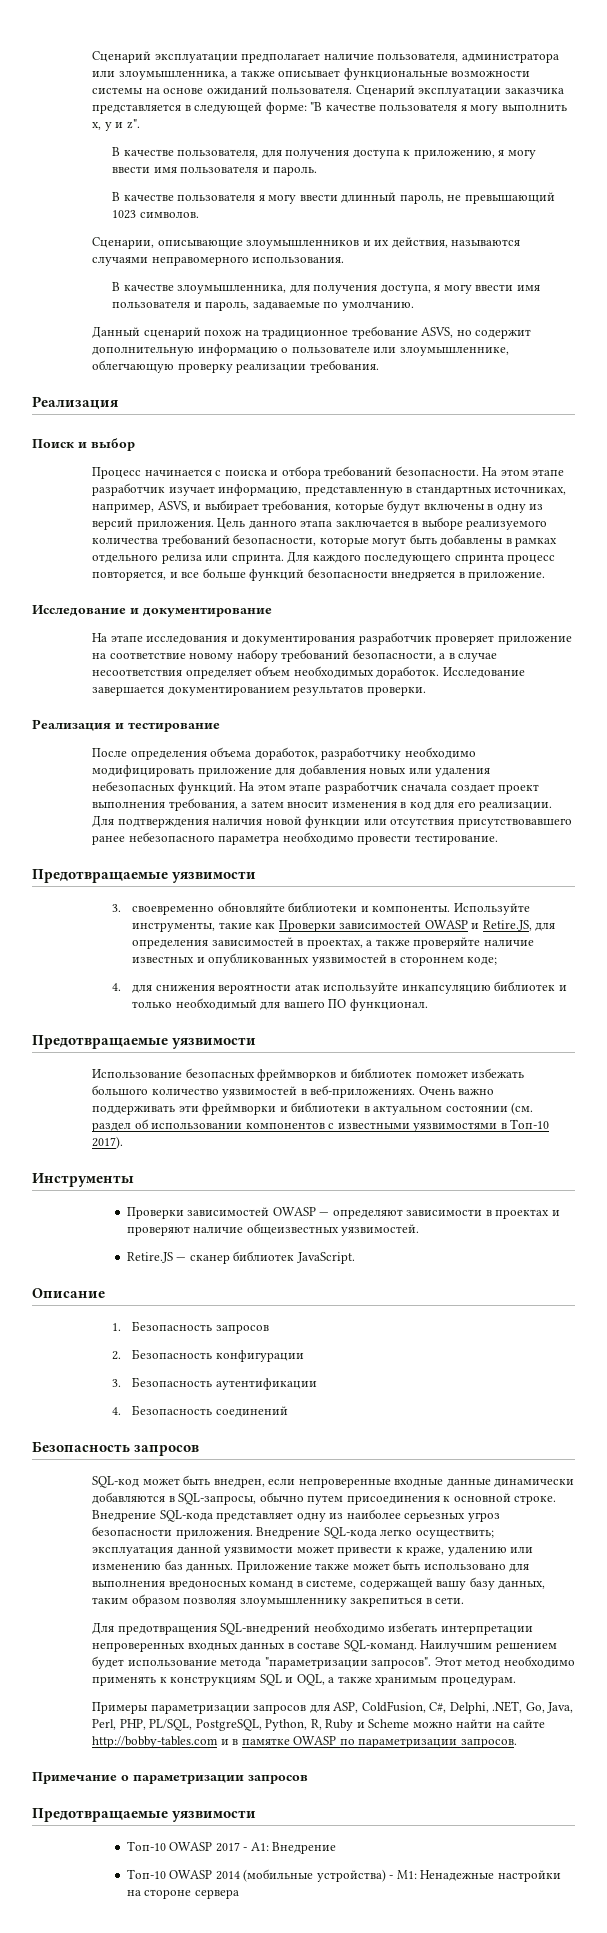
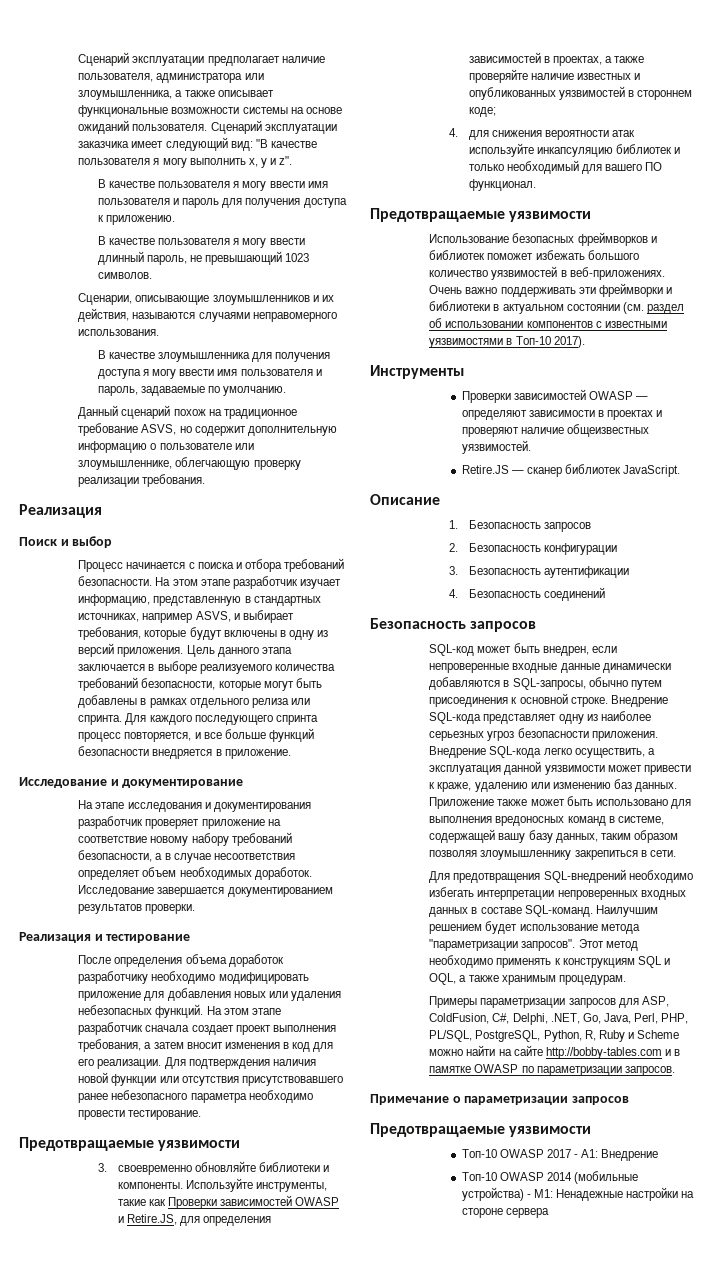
- Сценарий эксплуатации заказчика представляется в следующей форме: "В качестве пользователя я могу выполнить x, y и z".
+ Сценарий эксплуатации заказчика имеет следующий вид: "В качестве пользователя я могу выполнить x, y и z".
- В качестве пользователя, для получения доступа к приложению, я могу ввести имя пользователя и пароль.
+ В качестве пользователя я могу ввести имя пользователя и пароль для получения доступа к приложению.
- В качестве злоумышленника, для получения доступа, я могу ввести имя пользователя и пароль, задаваемые по умолчанию.
+ В качестве злоумышленника для получения доступа я могу ввести имя пользователя и пароль, задаваемые по умолчанию.
- На этом этапе разработчик изучает информацию, представленную в стандартных источниках, например, ASVS, и выбирает требования, которые будут включены в одну из версий приложения.
+ На этом этапе разработчик изучает информацию, представленную в стандартных источниках, например ASVS, и выбирает требования, которые будут включены в одну из версий приложения.
- После определения объема доработок, разработчику необходимо модифицировать приложение для добавления новых или удаления небезопасных функций.
+ После определения объема доработок разработчику необходимо модифицировать приложение для добавления новых или удаления небезопасных функций.
- Внедрение SQL-кода легко осуществить; эксплуатация данной уязвимости может привести к краже, удалению или изменению баз данных.
+ Внедрение SQL-кода легко осуществить, а эксплуатация данной уязвимости может привести к краже, удалению или изменению баз данных.

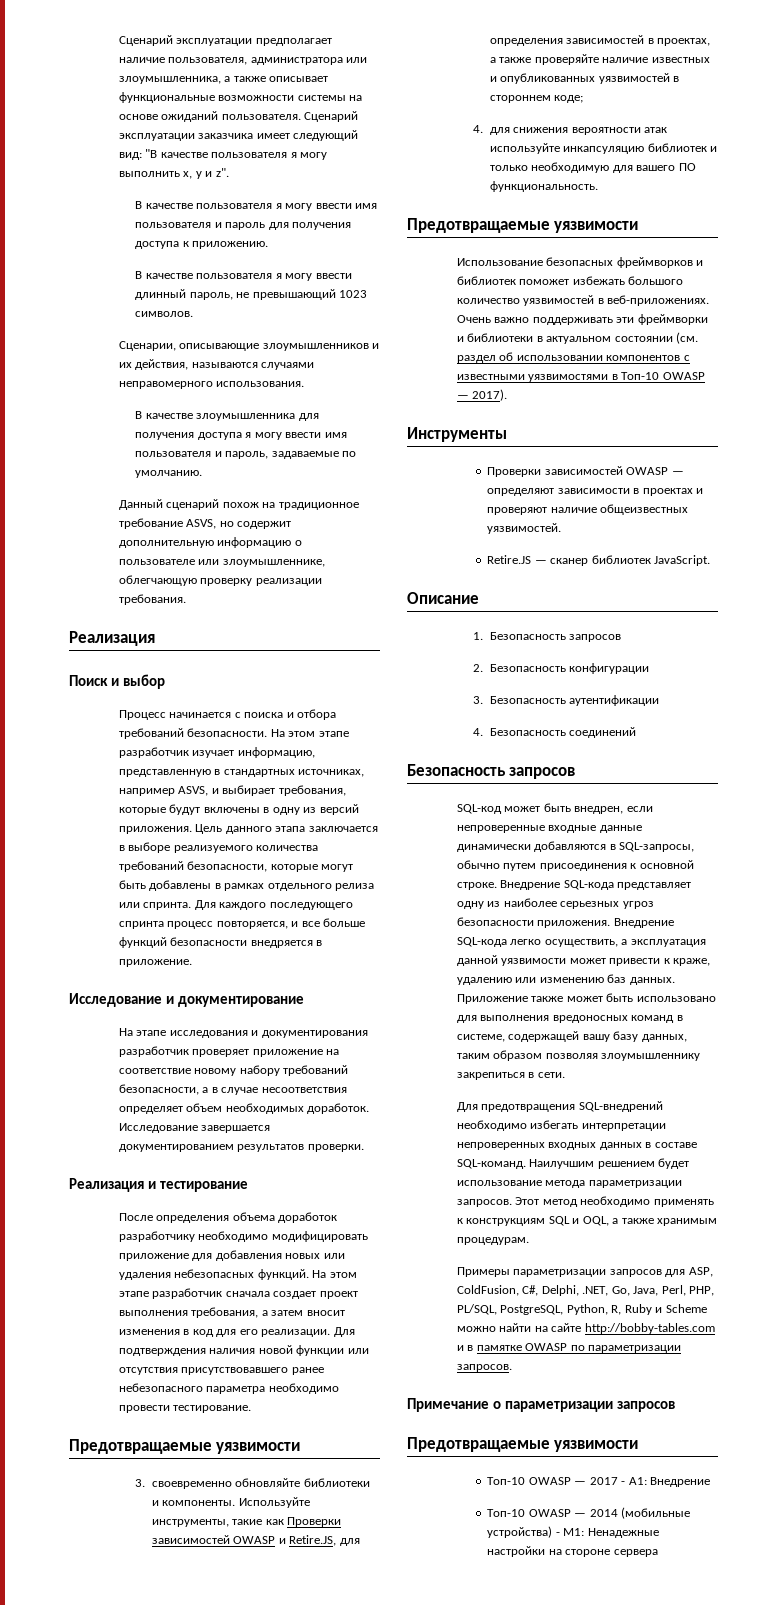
- 4. для снижения вероятности атак используйте инкапсуляцию библиотек и только необходимый для вашего ПО функционал.
+ 4. для снижения вероятности атак используйте инкапсуляцию библиотек и только необходимую для вашего ПО функциональность.
- Очень важно поддерживать эти фреймворки и библиотеки в актуальном состоянии (см. раздел об использовании компонентов с известными уязвимостями в Топ-10 2017).
+ Очень важно поддерживать эти фреймворки и библиотеки в актуальном состоянии (см. раздел об использовании компонентов с известными уязвимостями в Топ-10 OWASP — 2017).
- Наилучшим решением будет использование метода "параметризации запросов".
+ Наилучшим решением будет использование метода параметризации запросов.
- Топ-10 OWASP 2017 - A1: Внедрение
+ Топ-10 OWASP — 2017 - A1: Внедрение
- Топ-10 OWASP 2014 (мобильные устройства) - M1: Ненадежные настройки на стороне сервера
+ Топ-10 OWASP — 2014 (мобильные устройства) - M1: Ненадежные настройки на стороне сервера

